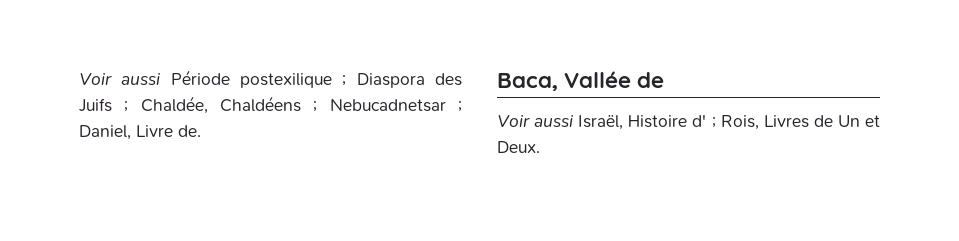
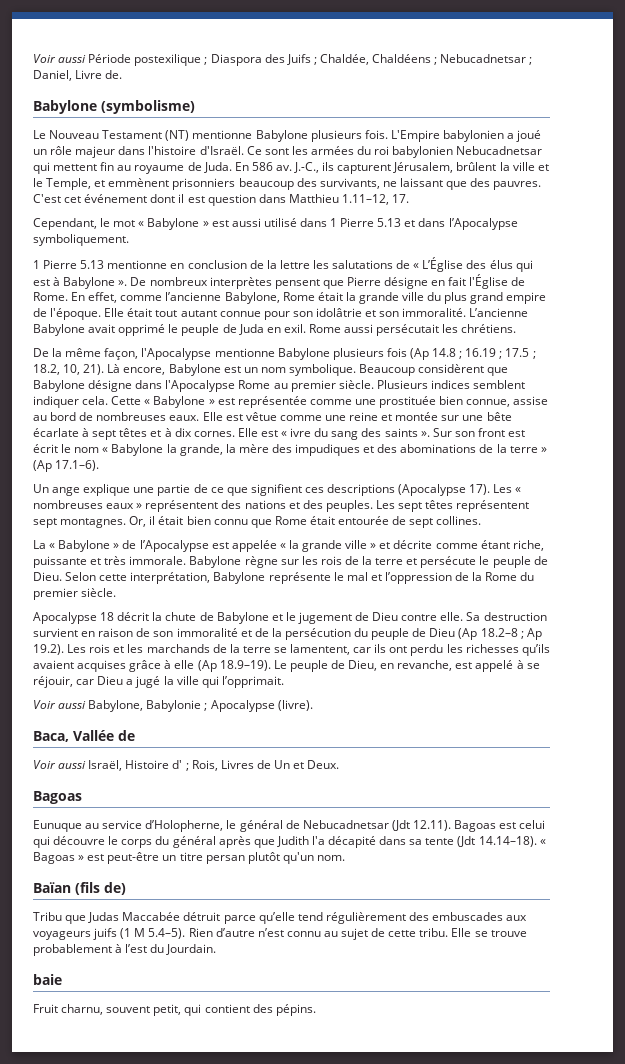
+ Babylone (symbolisme)
+ Le Nouveau Testament (NT) mentionne Babylone plusieurs fois. L'Empire babylonien a joué un rôle majeur dans l'histoire d'Israël. Ce sont les armées du roi babylonien Nebucadnetsar qui mettent fin au royaume de Juda. En 586 av. J.‑C., ils capturent Jérusalem, brûlent la ville et le Temple, et emmènent prisonniers beaucoup des survivants, ne laissant que des pauvres. C'est cet événement dont il est question dans Matthieu 1.11–12, 17.
+ Cependant, le mot « Babylone » est aussi utilisé dans 1 Pierre 5.13 et dans l’Apocalypse symboliquement.
+ 1 Pierre 5.13 mentionne en conclusion de la lettre les salutations de « L’Église des élus qui est à Babylone ». De nombreux interprètes pensent que Pierre désigne en fait l'Église de Rome. En effet, comme l’ancienne Babylone, Rome était la grande ville du plus grand empire de l'époque. Elle était tout autant connue pour son idolâtrie et son immoralité. L’ancienne Babylone avait opprimé le peuple de Juda en exil. Rome aussi persécutait les chrétiens.
+ De la même façon, l'Apocalypse mentionne Babylone plusieurs fois (Ap 14.8 ; 16.19 ; 17.5 ; 18.2, 10, 21). Là encore, Babylone est un nom symbolique. Beaucoup considèrent que Babylone désigne dans l'Apocalypse Rome au premier siècle. Plusieurs indices semblent indiquer cela. Cette « Babylone » est représentée comme une prostituée bien connue, assise au bord de nombreuses eaux. Elle est vêtue comme une reine et montée sur une bête écarlate à sept têtes et à dix cornes. Elle est « ivre du sang des saints ». Sur son front est écrit le nom « Babylone la grande, la mère des impudiques et des abominations de la terre » (Ap 17.1–6).
+ Un ange explique une partie de ce que signifient ces descriptions (Apocalypse 17). Les « nombreuses eaux » représentent des nations et des peuples. Les sept têtes représentent sept montagnes. Or, il était bien connu que Rome était entourée de sept collines.
+ La « Babylone » de l’Apocalypse est appelée « la grande ville » et décrite comme étant riche, puissante et très immorale. Babylone règne sur les rois de la terre et persécute le peuple de Dieu. Selon cette interprétation, Babylone représente le mal et l’oppression de la Rome du premier siècle.
+ Apocalypse 18 décrit la chute de Babylone et le jugement de Dieu contre elle. Sa destruction survient en raison de son immoralité et de la persécution du peuple de Dieu (Ap 18.2–8 ; Ap 19.2). Les rois et les marchands de la terre se lamentent, car ils ont perdu les richesses qu’ils avaient acquises grâce à elle (Ap 18.9–19). Le peuple de Dieu, en revanche, est appelé à se réjouir, car Dieu a jugé la ville qui l’opprimait.
+ Voir aussi Babylone, Babylonie ; Apocalypse (livre).
  Voir aussi Israël, Histoire d' ; Rois, Livres de Un et Deux.
+ Bagoas
+ Eunuque au service d’Holopherne, le général de Nebucadnetsar (Jdt 12.11). Bagoas est celui qui découvre le corps du général après que Judith l'a décapité dans sa tente (Jdt 14.14–18). « Bagoas » est peut-être un titre persan plutôt qu'un nom.
+ Baïan (fils de)
+ Tribu que Judas Maccabée détruit parce qu’elle tend régulièrement des embuscades aux voyageurs juifs (1 M 5.4–5). Rien d’autre n’est connu au sujet de cette tribu. Elle se trouve probablement à l’est du Jourdain.
+ baie
+ Fruit charnu, souvent petit, qui contient des pépins.

